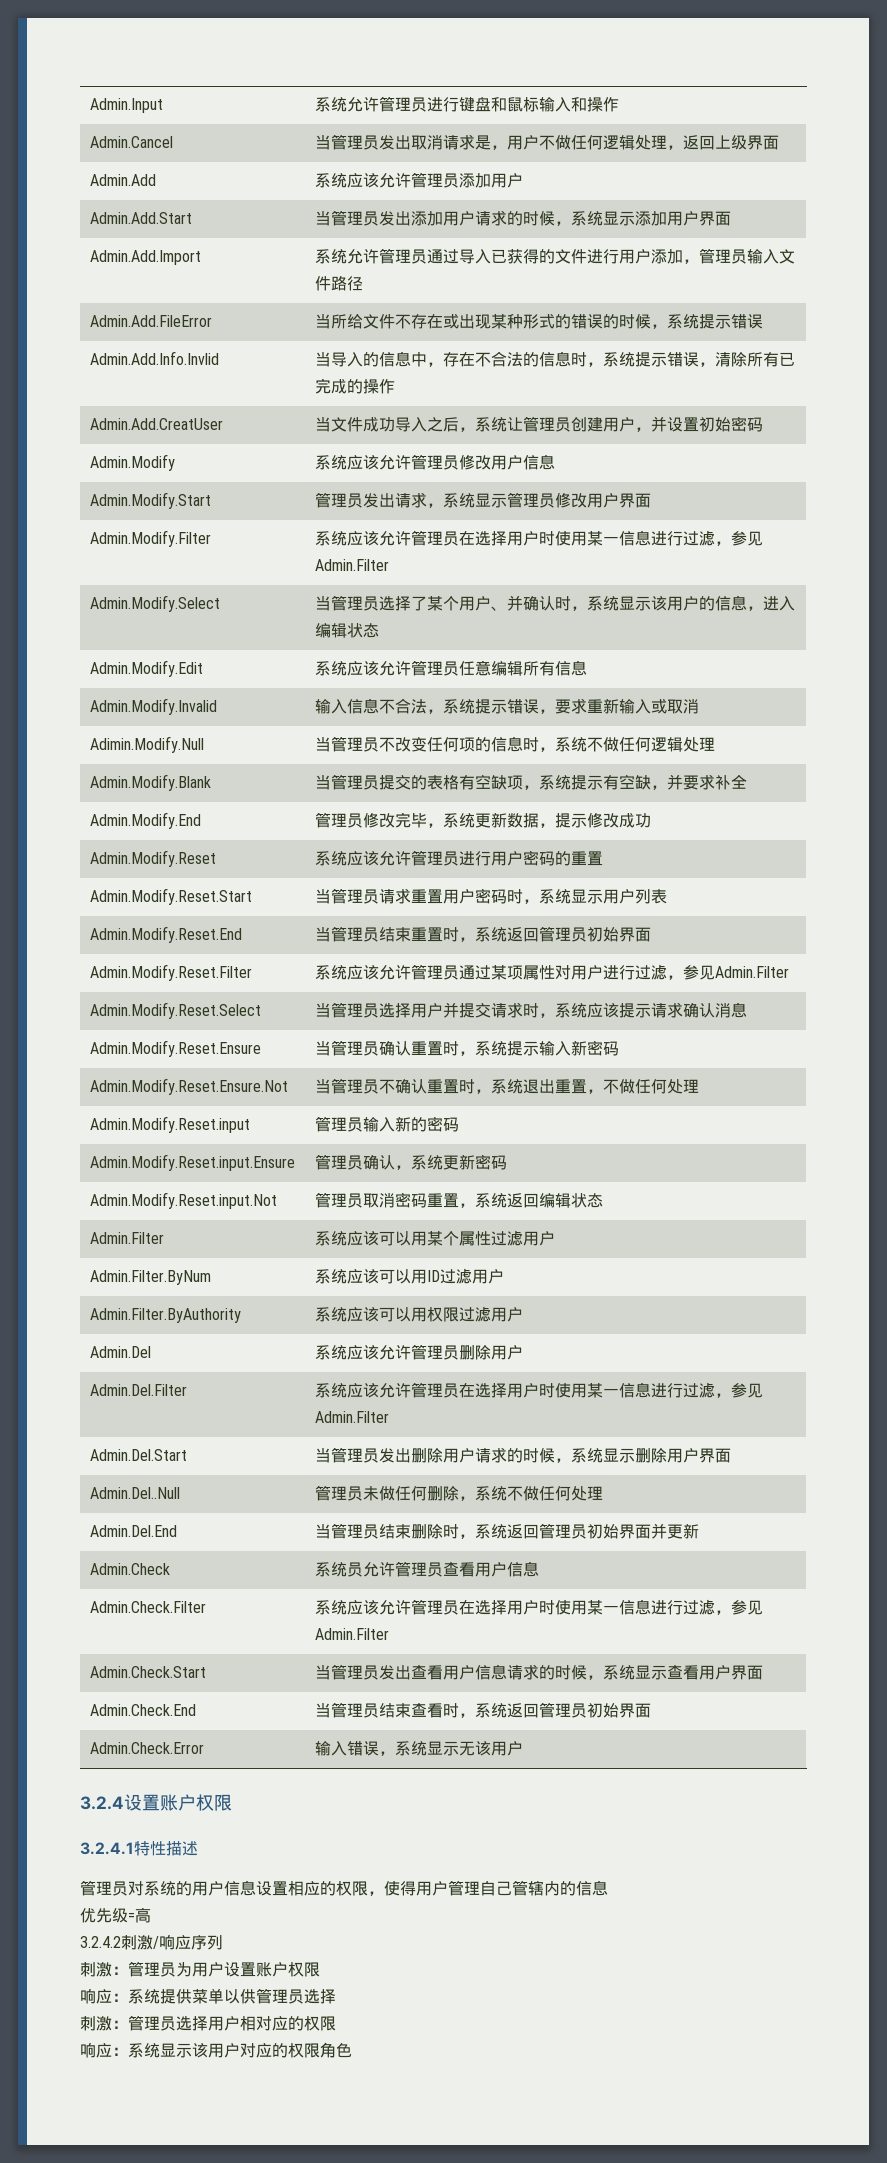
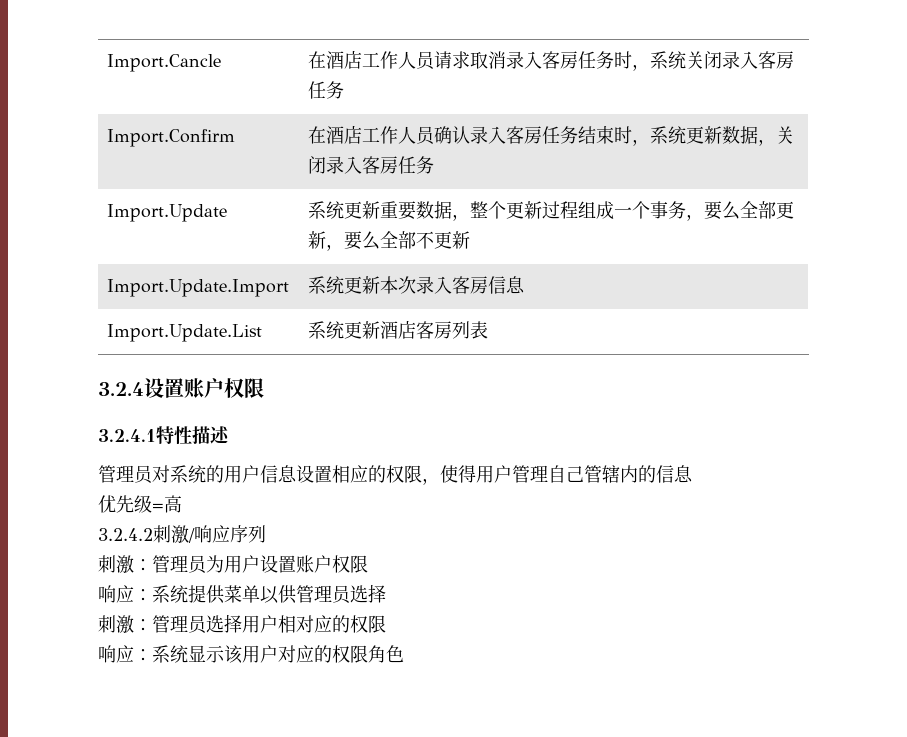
- Admin.Input | 系统允许管理员进行键盘和鼠标输入和操作
- Admin.Cancel | 当管理员发出取消请求是，用户不做任何逻辑处理，返回上级界面
- Admin.Add | 系统应该允许管理员添加用户
- Admin.Add.Start | 当管理员发出添加用户请求的时候，系统显示添加用户界面
- Admin.Add.Import | 系统允许管理员通过导入已获得的文件进行用户添加，管理员输入文件路径
- Admin.Add.FileError | 当所给文件不存在或出现某种形式的错误的时候，系统提示错误
- Admin.Add.Info.Invlid | 当导入的信息中，存在不合法的信息时，系统提示错误，清除所有已完成的操作
- Admin.Add.CreatUser | 当文件成功导入之后，系统让管理员创建用户，并设置初始密码
- Admin.Modify | 系统应该允许管理员修改用户信息
- Admin.Modify.Start | 管理员发出请求，系统显示管理员修改用户界面
- Admin.Modify.Filter | 系统应该允许管理员在选择用户时使用某一信息进行过滤，参见Admin.Filter
- Admin.Modify.Select | 当管理员选择了某个用户、并确认时，系统显示该用户的信息，进入编辑状态
- Admin.Modify.Edit | 系统应该允许管理员任意编辑所有信息
- Admin.Modify.Invalid | 输入信息不合法，系统提示错误，要求重新输入或取消
- Adimin.Modify.Null | 当管理员不改变任何项的信息时，系统不做任何逻辑处理
- Admin.Modify.Blank | 当管理员提交的表格有空缺项，系统提示有空缺，并要求补全
- Admin.Modify.End | 管理员修改完毕，系统更新数据，提示修改成功
- Admin.Modify.Reset | 系统应该允许管理员进行用户密码的重置
- Admin.Modify.Reset.Start | 当管理员请求重置用户密码时，系统显示用户列表
- Admin.Modify.Reset.End | 当管理员结束重置时，系统返回管理员初始界面
- Admin.Modify.Reset.Filter | 系统应该允许管理员通过某项属性对用户进行过滤，参见Admin.Filter
- Admin.Modify.Reset.Select | 当管理员选择用户并提交请求时，系统应该提示请求确认消息
- Admin.Modify.Reset.Ensure | 当管理员确认重置时，系统提示输入新密码
- Admin.Modify.Reset.Ensure.Not | 当管理员不确认重置时，系统退出重置，不做任何处理
- Admin.Modify.Reset.input | 管理员输入新的密码
- Admin.Modify.Reset.input.Ensure | 管理员确认，系统更新密码
- Admin.Modify.Reset.input.Not | 管理员取消密码重置，系统返回编辑状态
- Admin.Filter | 系统应该可以用某个属性过滤用户
- Admin.Filter.ByNum | 系统应该可以用ID过滤用户
- Admin.Filter.ByAuthority | 系统应该可以用权限过滤用户
- Admin.Del | 系统应该允许管理员删除用户
- Admin.Del.Filter | 系统应该允许管理员在选择用户时使用某一信息进行过滤，参见Admin.Filter
- Admin.Del.Start | 当管理员发出删除用户请求的时候，系统显示删除用户界面
- Admin.Del..Null | 管理员未做任何删除，系统不做任何处理
- Admin.Del.End | 当管理员结束删除时，系统返回管理员初始界面并更新
- Admin.Check | 系统员允许管理员查看用户信息
- Admin.Check.Filter | 系统应该允许管理员在选择用户时使用某一信息进行过滤，参见Admin.Filter
- Admin.Check.Start | 当管理员发出查看用户信息请求的时候，系统显示查看用户界面
- Admin.Check.End | 当管理员结束查看时，系统返回管理员初始界面
- Admin.Check.Error | 输入错误，系统显示无该用户
+ Import.Cancle | 在酒店工作人员请求取消录入客房任务时，系统关闭录入客房任务
+ Import.Confirm | 在酒店工作人员确认录入客房任务结束时，系统更新数据，关闭录入客房任务
+ Import.Update | 系统更新重要数据，整个更新过程组成一个事务，要么全部更新，要么全部不更新
+ Import.Update.Import | 系统更新本次录入客房信息
+ Import.Update.List | 系统更新酒店客房列表

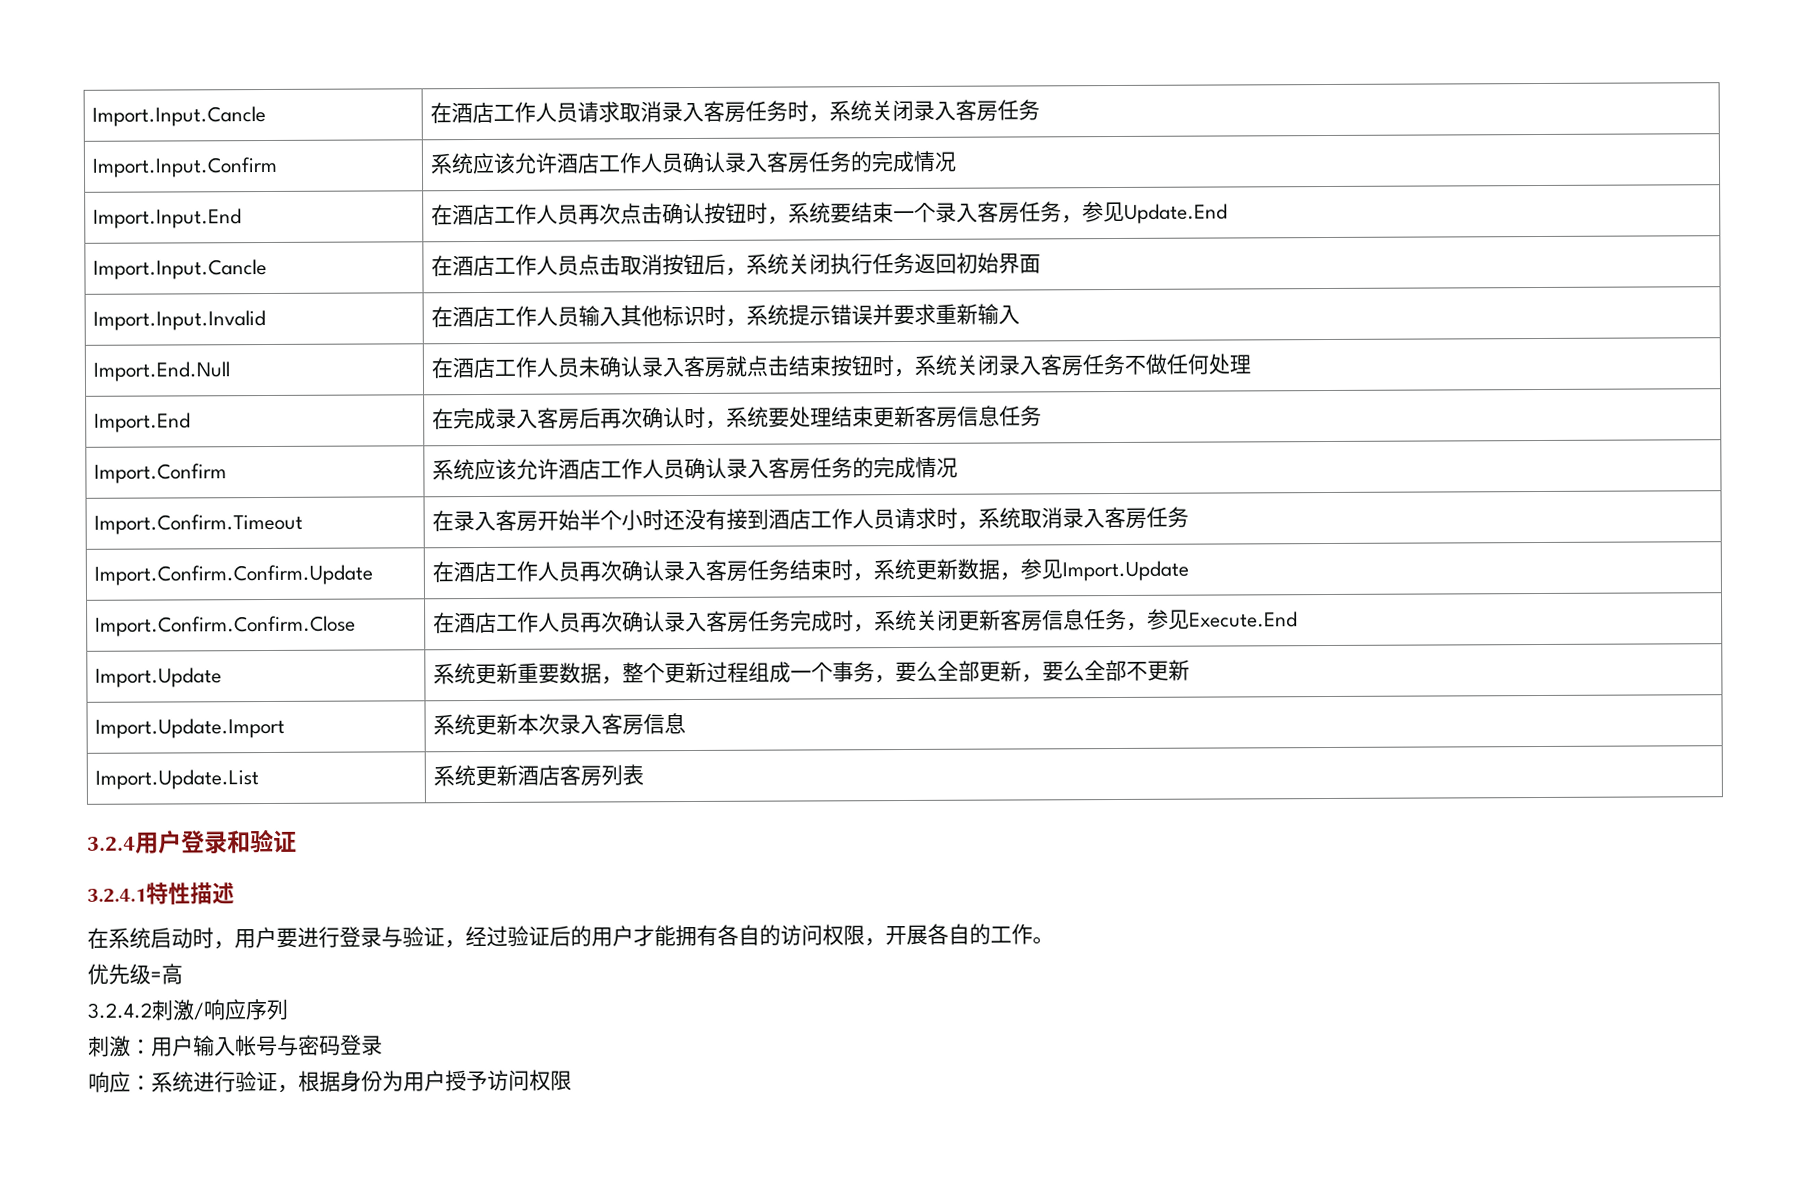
- Import.Cancle | 在酒店工作人员请求取消录入客房任务时，系统关闭录入客房任务
+ Import.Input.Cancle | 在酒店工作人员请求取消录入客房任务时，系统关闭录入客房任务
- Import.Confirm | 在酒店工作人员确认录入客房任务结束时，系统更新数据，关闭录入客房任务
+ Import.Input.Confirm | 系统应该允许酒店工作人员确认录入客房任务的完成情况
+ Import.Input.End | 在酒店工作人员再次点击确认按钮时，系统要结束一个录入客房任务，参见Update.End
+ Import.Input.Cancle | 在酒店工作人员点击取消按钮后，系统关闭执行任务返回初始界面
+ Import.Input.Invalid | 在酒店工作人员输入其他标识时，系统提示错误并要求重新输入
+ Import.End.Null | 在酒店工作人员未确认录入客房就点击结束按钮时，系统关闭录入客房任务不做任何处理
+ Import.End | 在完成录入客房后再次确认时，系统要处理结束更新客房信息任务
+ Import.Confirm | 系统应该允许酒店工作人员确认录入客房任务的完成情况
+ Import.Confirm.Timeout | 在录入客房开始半个小时还没有接到酒店工作人员请求时，系统取消录入客房任务
+ Import.Confirm.Confirm.Update | 在酒店工作人员再次确认录入客房任务结束时，系统更新数据，参见Import.Update
+ Import.Confirm.Confirm.Close | 在酒店工作人员再次确认录入客房任务完成时，系统关闭更新客房信息任务，参见Execute.End
- 3.2.4设置账户权限
+ 3.2.4用户登录和验证
- 管理员对系统的用户信息设置相应的权限，使得用户管理自己管辖内的信息
+ 在系统启动时，用户要进行登录与验证，经过验证后的用户才能拥有各自的访问权限，开展各自的工作。
- 刺激：管理员为用户设置账户权限
- 响应：系统提供菜单以供管理员选择
- 刺激：管理员选择用户相对应的权限
- 响应：系统显示该用户对应的权限角色
+ 刺激：用户输入帐号与密码登录
+ 响应：系统进行验证，根据身份为用户授予访问权限

